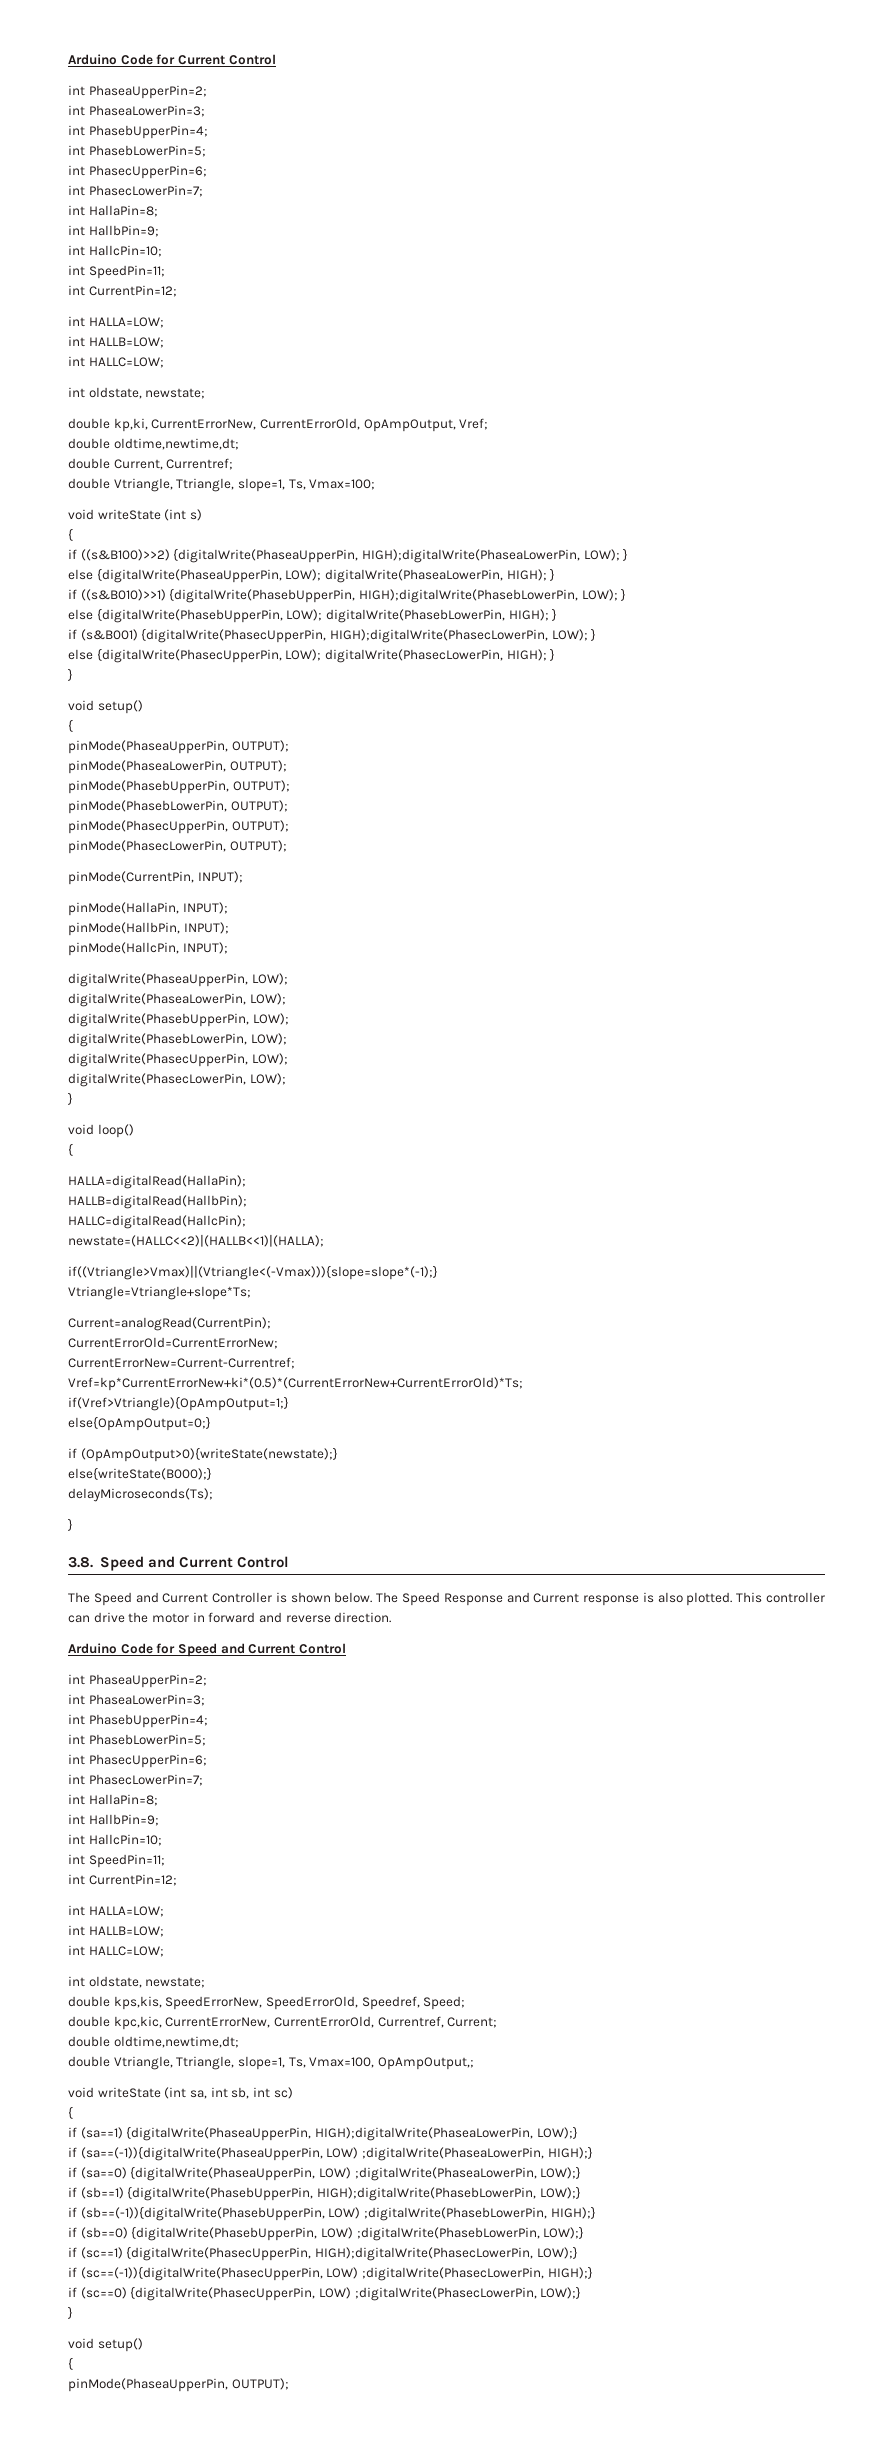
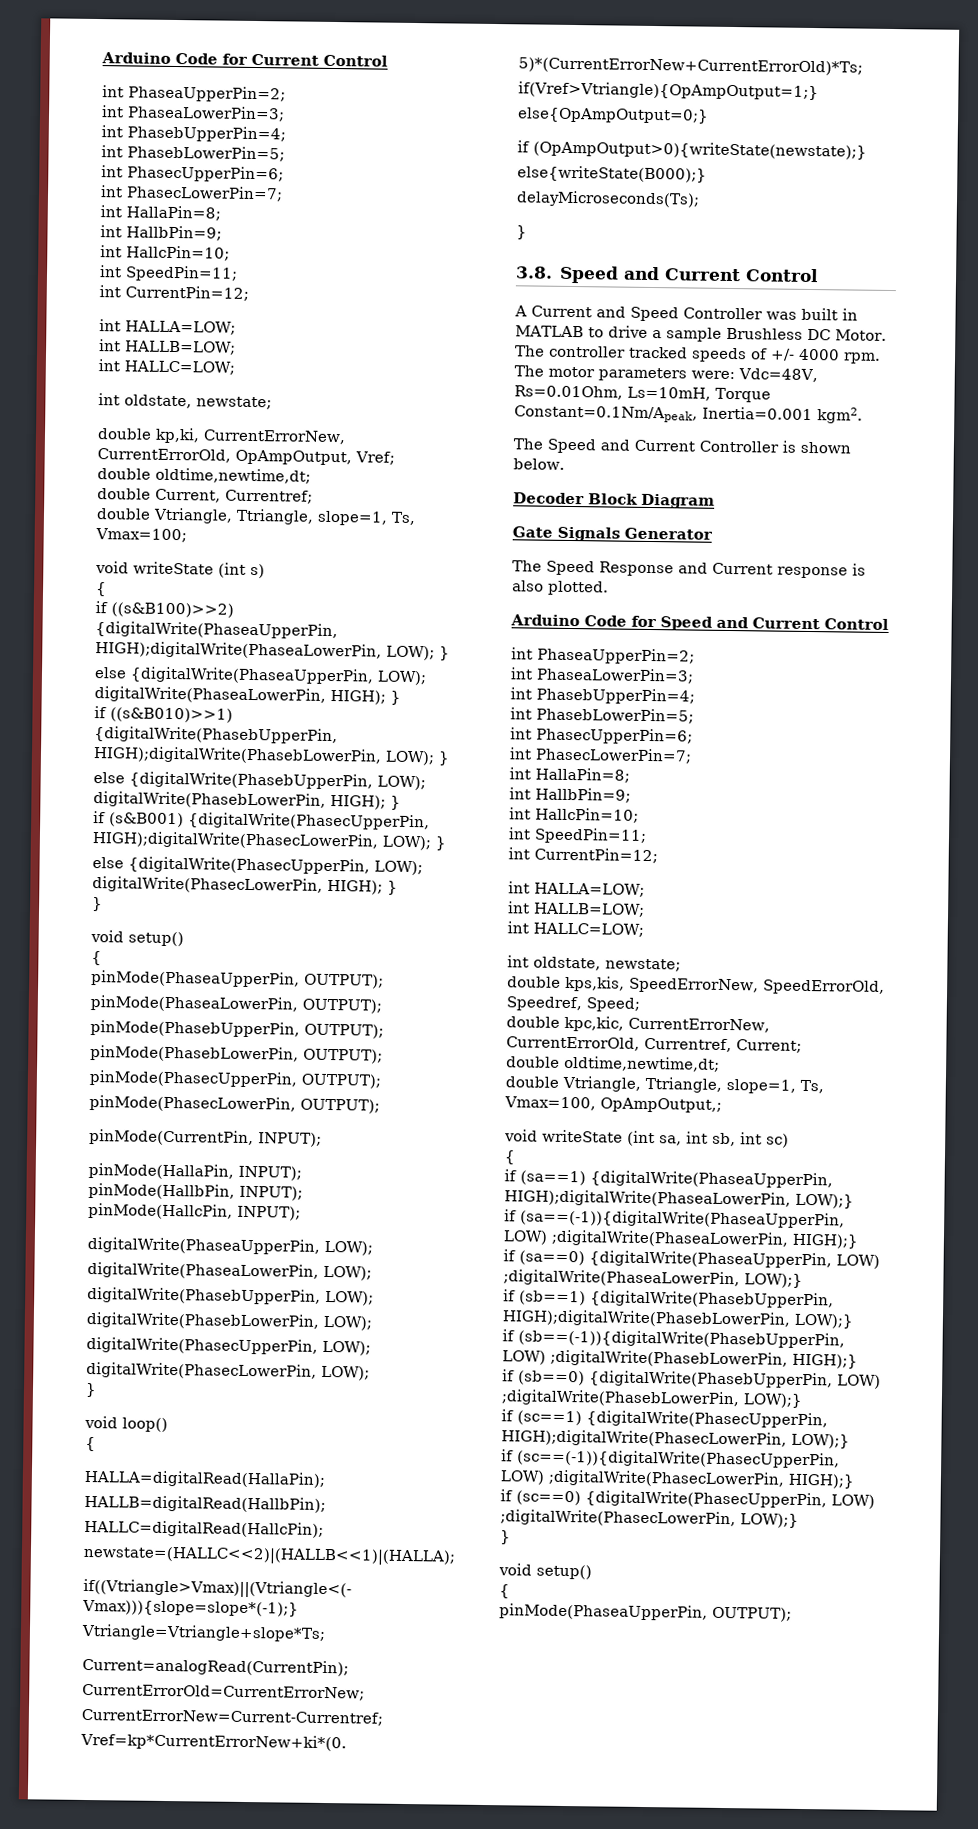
+ A Current and Speed Controller was built in MATLAB to drive a sample Brushless DC Motor. The controller tracked speeds of +/- 4000 rpm. The motor parameters were: Vdc=48V, Rs=0.01Ohm, Ls=10mH, Torque Constant=0.1Nm/Apeak, Inertia=0.001 kgm2.
- The Speed and Current Controller is shown below. The Speed Response and Current response is also plotted. This controller can drive the motor in forward and reverse direction.
+ The Speed and Current Controller is shown below.
+ Decoder Block Diagram
+ Gate Signals Generator
+ The Speed Response and Current response is also plotted.

